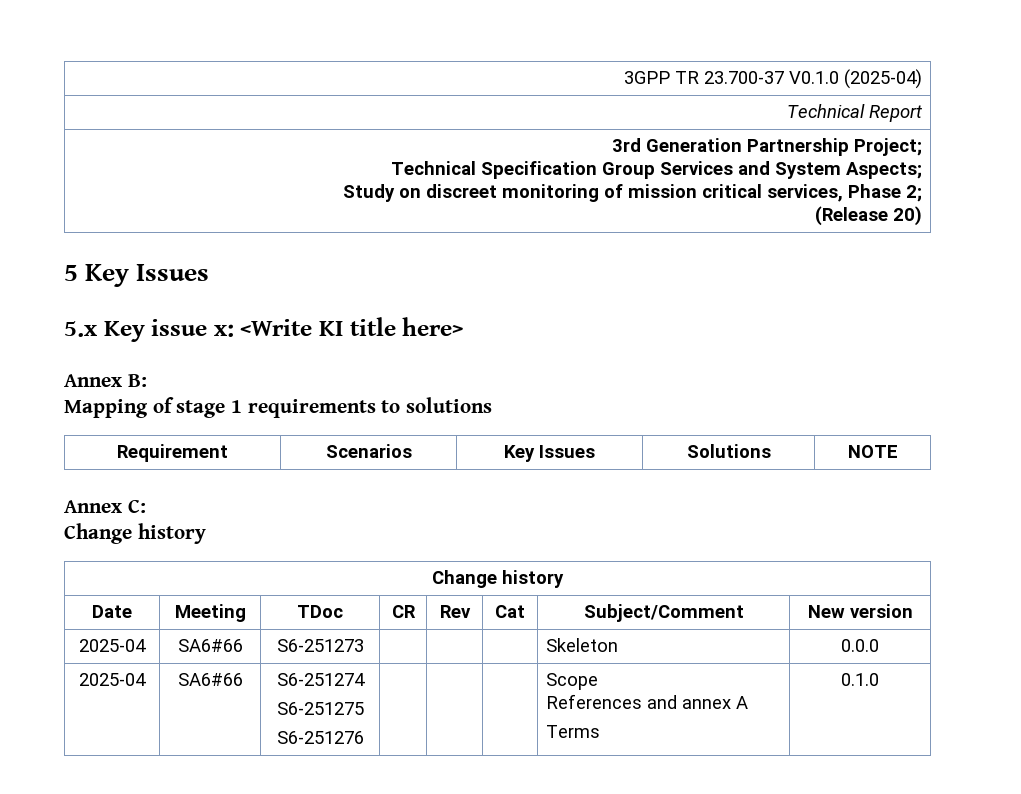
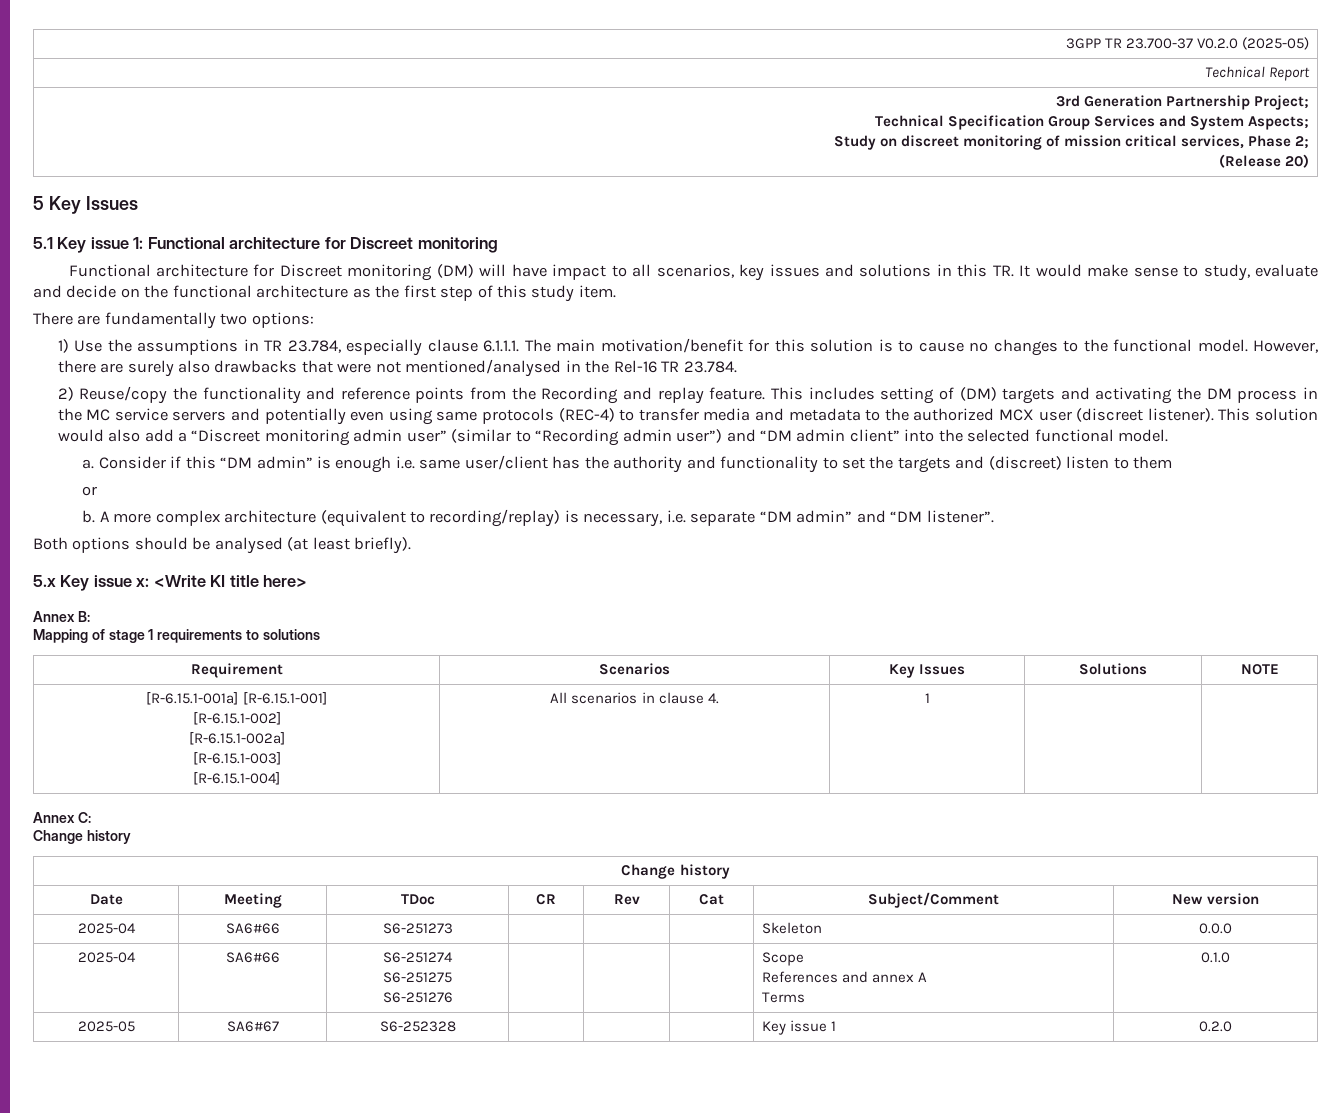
- 3GPP TR 23.700-37 V0.1.0 (2025-04)
+ 3GPP TR 23.700-37 V0.2.0 (2025-05)
+ 5.1 Key issue 1: Functional architecture for Discreet monitoring
+ Functional architecture for Discreet monitoring (DM) will have impact to all scenarios, key issues and solutions in this TR. It would make sense to study, evaluate and decide on the functional architecture as the first step of this study item.
+ There are fundamentally two options:
+ 1) Use the assumptions in TR 23.784, especially clause 6.1.1.1. The main motivation/benefit for this solution is to cause no changes to the functional model. However, there are surely also drawbacks that were not mentioned/analysed in the Rel-16 TR 23.784.
+ 2) Reuse/copy the functionality and reference points from the Recording and replay feature. This includes setting of (DM) targets and activating the DM process in the MC service servers and potentially even using same protocols (REC-4) to transfer media and metadata to the authorized MCX user (discreet listener). This solution would also add a “Discreet monitoring admin user” (similar to “Recording admin user”) and “DM admin client” into the selected functional model.
+ a. Consider if this “DM admin” is enough i.e. same user/client has the authority and functionality to set the targets and (discreet) listen to them
+ or
+ b. A more complex architecture (equivalent to recording/replay) is necessary, i.e. separate “DM admin” and “DM listener”.
+ Both options should be analysed (at least briefly).
+ [R-6.15.1-001a] [R-6.15.1-001]
+ [R-6.15.1-002]
+ [R-6.15.1-002a]
+ [R-6.15.1-003]
+ [R-6.15.1-004] | All scenarios in clause 4. | 1 | |
+ 2025-05 | SA6#67 | S6-252328 | | | | Key issue 1 | 0.2.0

